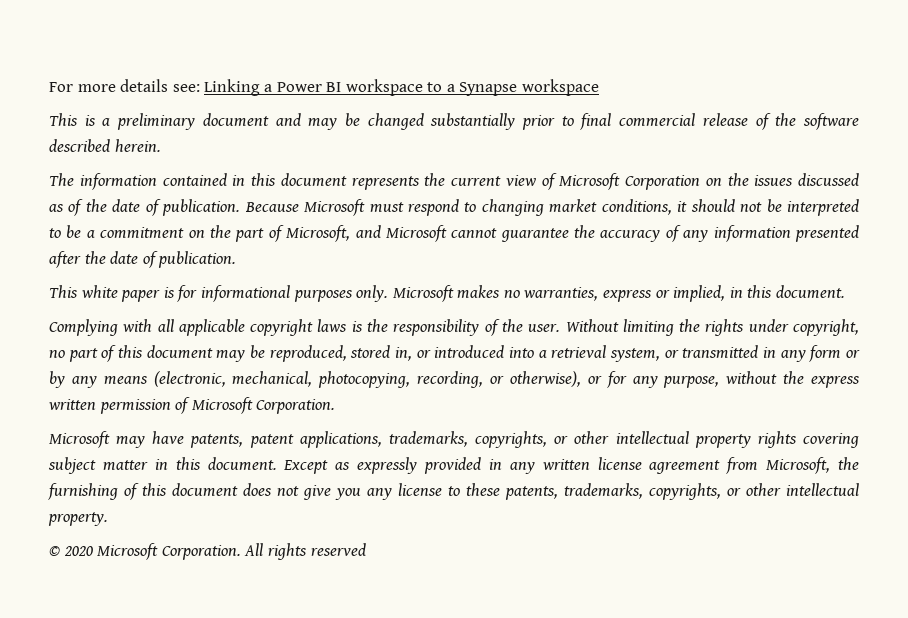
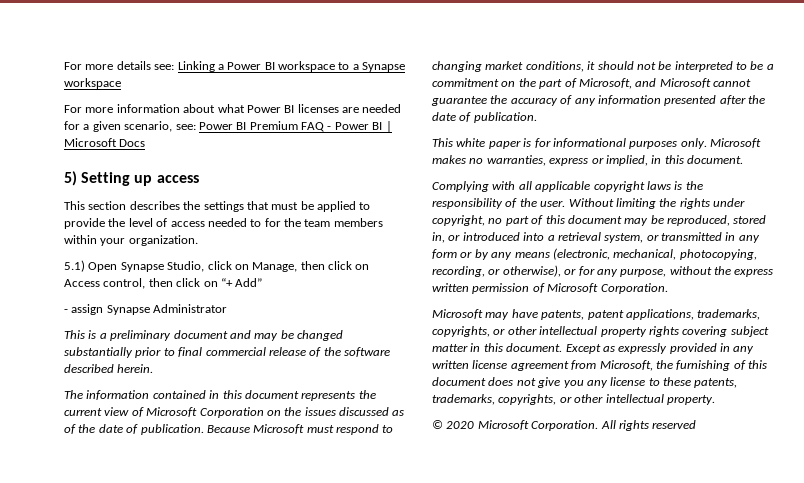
+ For more information about what Power BI licenses are needed for a given scenario, see: Power BI Premium FAQ - Power BI | Microsoft Docs
+ 5) Setting up access
+ This section describes the settings that must be applied to provide the level of access needed to for the team members within your organization.
+ 5.1) Open Synapse Studio, click on Manage, then click on Access control, then click on “+ Add”
+ - assign Synapse Administrator

